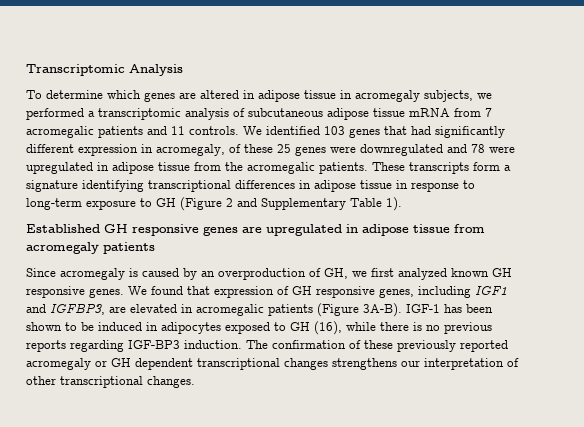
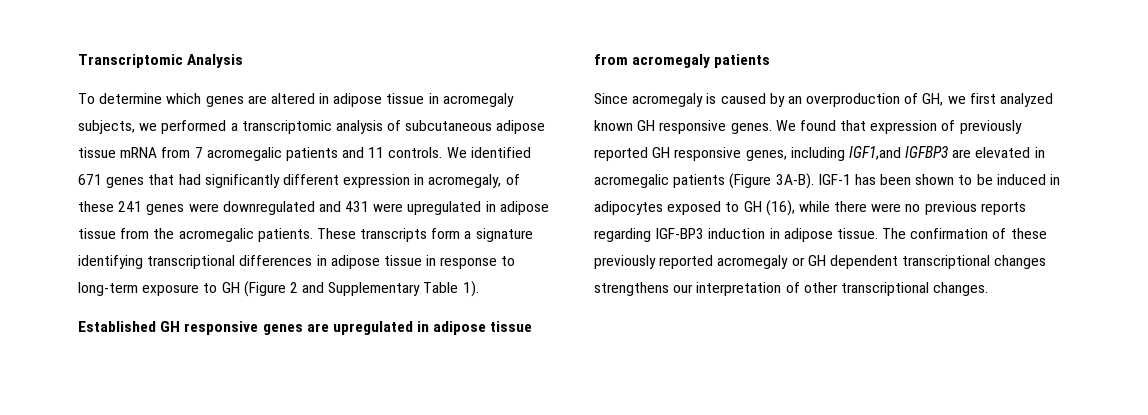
- We identified 103 genes that had significantly different expression in acromegaly, of these 25 genes were downregulated and 78 were upregulated in adipose tissue from the acromegalic patients.
+ We identified 671 genes that had significantly different expression in acromegaly, of these 241 genes were downregulated and 431 were upregulated in adipose tissue from the acromegalic patients.
- We found that expression of GH responsive genes, including IGF1 and IGFBP3, are elevated in acromegalic patients (Figure 3A-B).
+ We found that expression of previously reported GH responsive genes, including IGF1,and IGFBP3 are elevated in acromegalic patients (Figure 3A-B).
- IGF-1 has been shown to be induced in adipocytes exposed to GH (16), while there is no previous reports regarding IGF-BP3 induction.
+ IGF-1 has been shown to be induced in adipocytes exposed to GH (16), while there were no previous reports regarding IGF-BP3 induction in adipose tissue.

